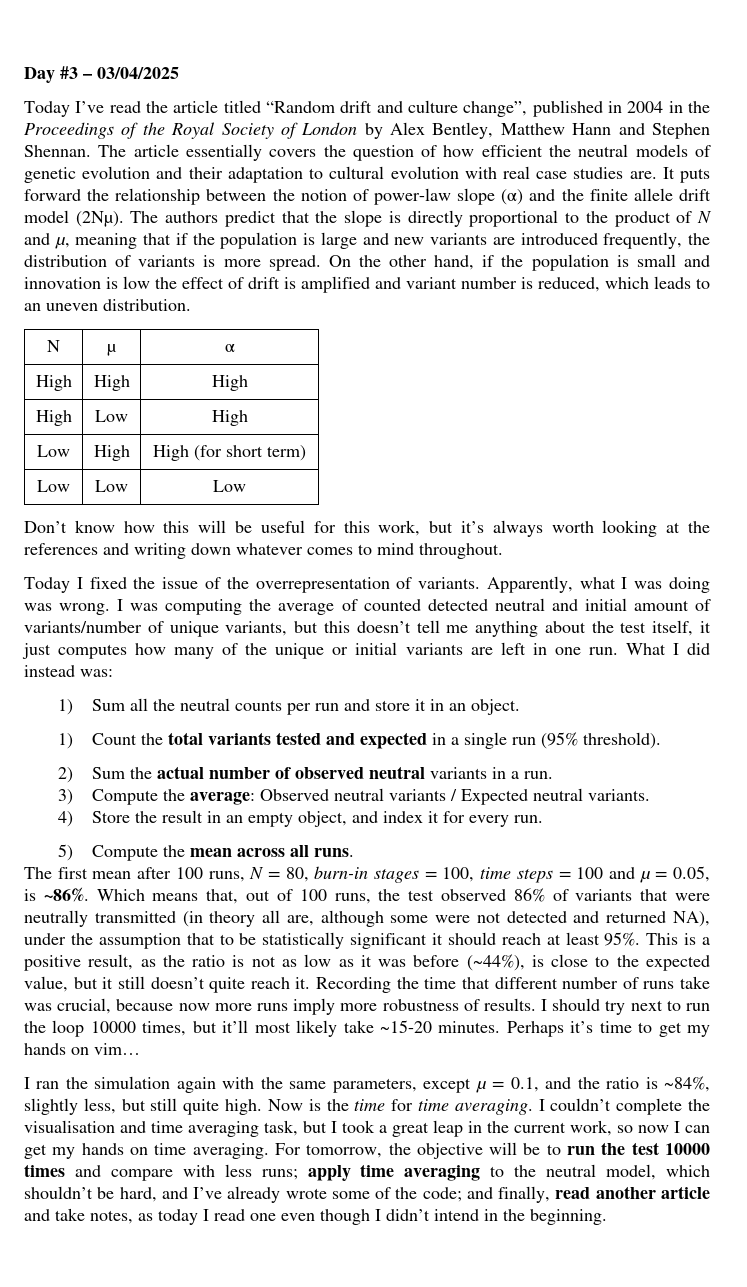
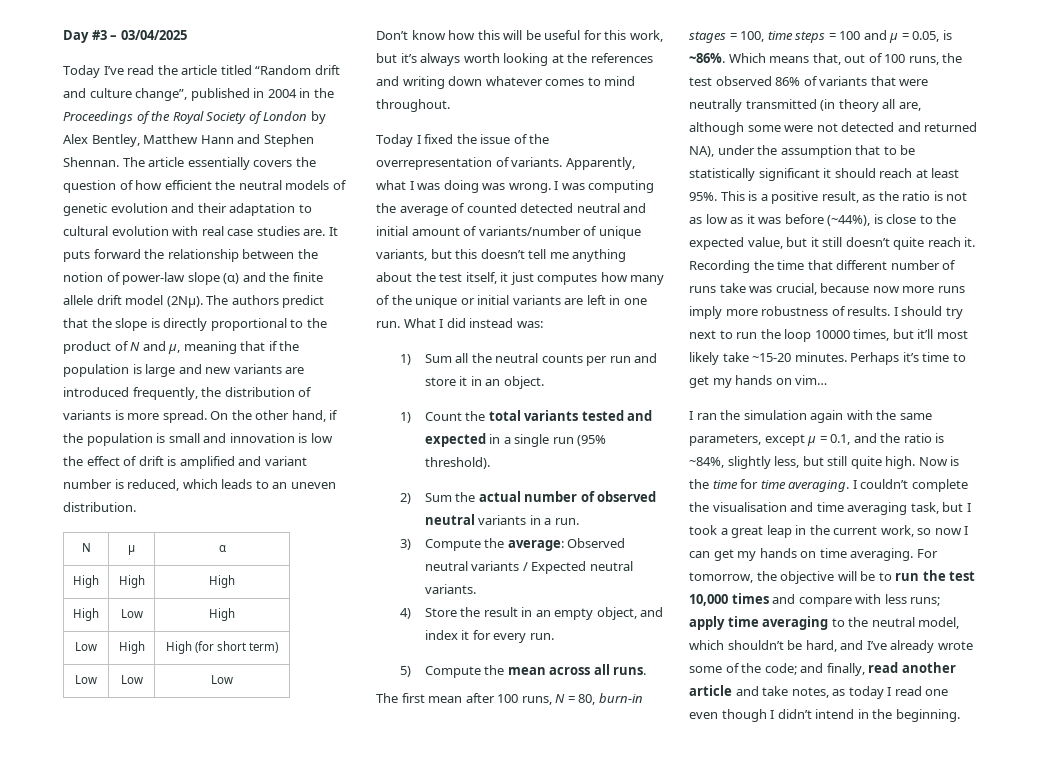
- For tomorrow, the objective will be to run the test 10000 times and compare with less runs; apply time averaging to the neutral model, which shouldn’t be hard, and I’ve already wrote some of the code; and finally, read another article and take notes, as today I read one even though I didn’t intend in the beginning.
+ For tomorrow, the objective will be to run the test 10,000 times and compare with less runs; apply time averaging to the neutral model, which shouldn’t be hard, and I’ve already wrote some of the code; and finally, read another article and take notes, as today I read one even though I didn’t intend in the beginning.

